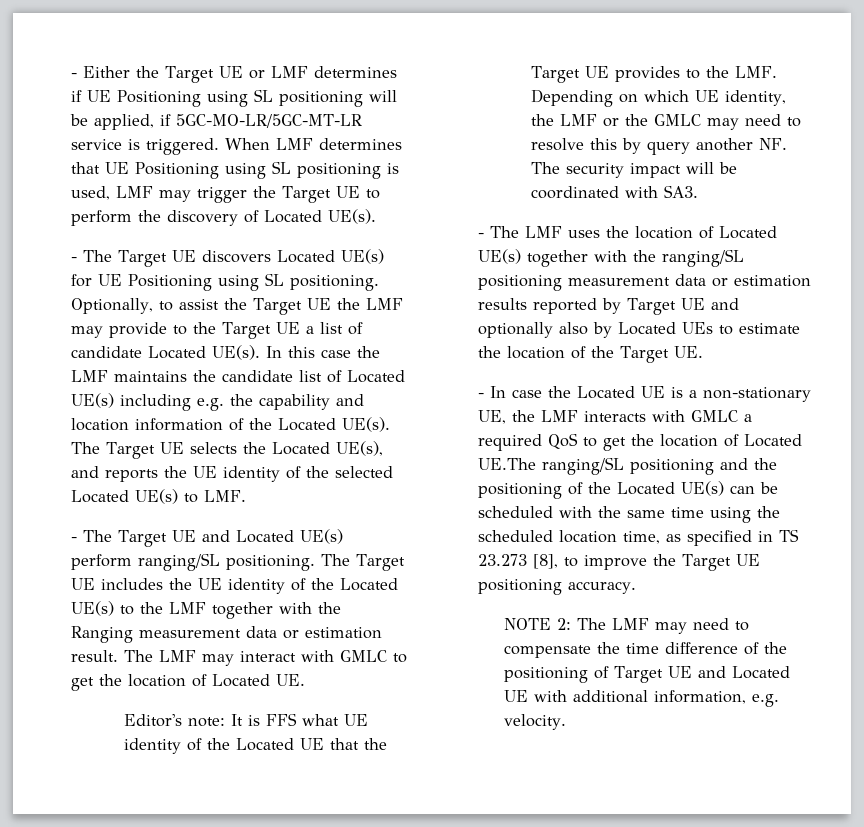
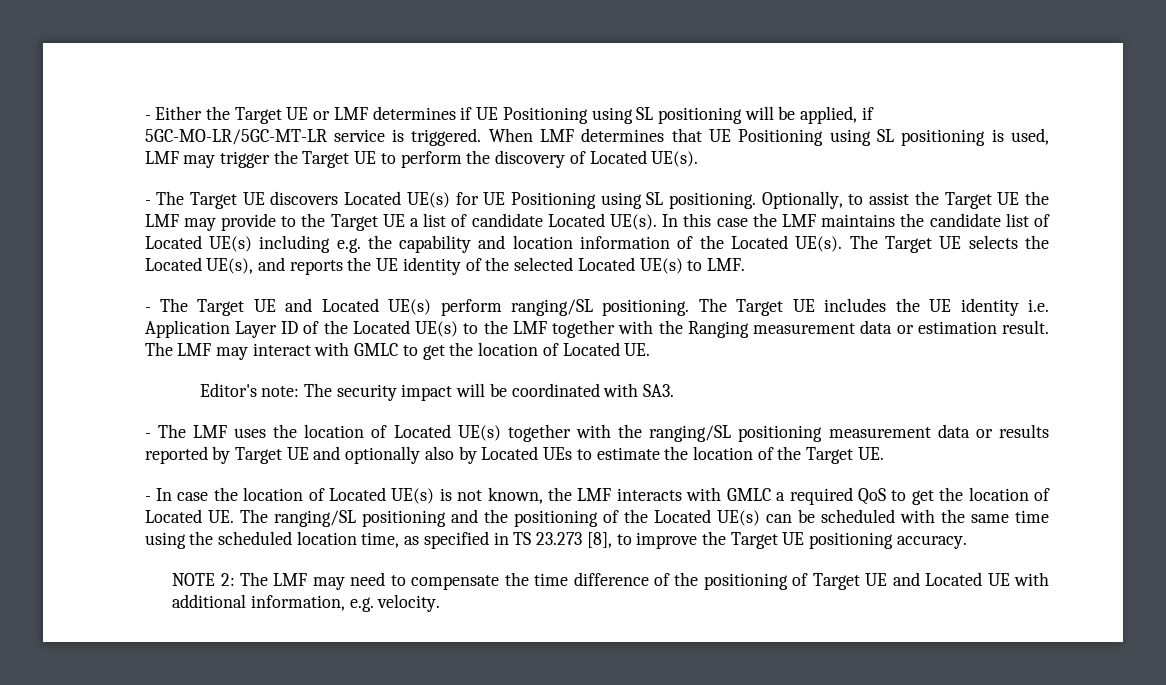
- The Target UE includes the UE identity of the Located UE(s) to the LMF together with the Ranging measurement data or estimation result.
+ The Target UE includes the UE identity i.e. Application Layer ID of the Located UE(s) to the LMF together with the Ranging measurement data or estimation result.
- Editor's note: It is FFS what UE identity of the Located UE that the Target UE provides to the LMF. Depending on which UE identity, the LMF or the GMLC may need to resolve this by query another NF. The security impact will be coordinated with SA3.
+ Editor's note: The security impact will be coordinated with SA3.
- - The LMF uses the location of Located UE(s) together with the ranging/SL positioning measurement data or estimation results reported by Target UE and optionally also by Located UEs to estimate the location of the Target UE.
+ - The LMF uses the location of Located UE(s) together with the ranging/SL positioning measurement data or results reported by Target UE and optionally also by Located UEs to estimate the location of the Target UE.
- - In case the Located UE is a non-stationary UE, the LMF interacts with GMLC a required QoS to get the location of Located UE.The ranging/SL positioning and the positioning of the Located UE(s) can be scheduled with the same time using the scheduled location time, as specified in TS 23.273 [8], to improve the Target UE positioning accuracy.
+ - In case the location of Located UE(s) is not known, the LMF interacts with GMLC a required QoS to get the location of Located UE. The ranging/SL positioning and the positioning of the Located UE(s) can be scheduled with the same time using the scheduled location time, as specified in TS 23.273 [8], to improve the Target UE positioning accuracy.

